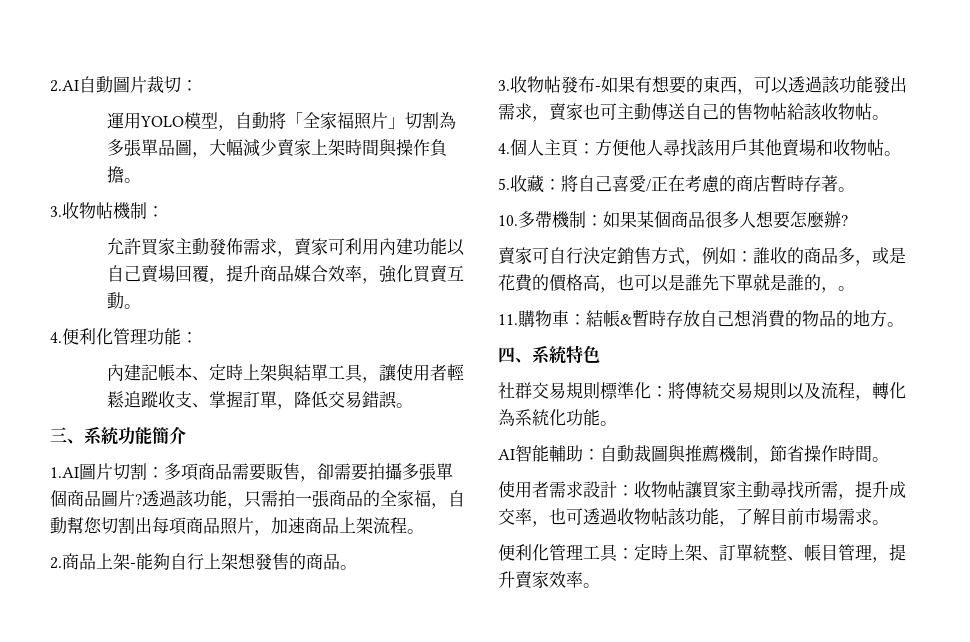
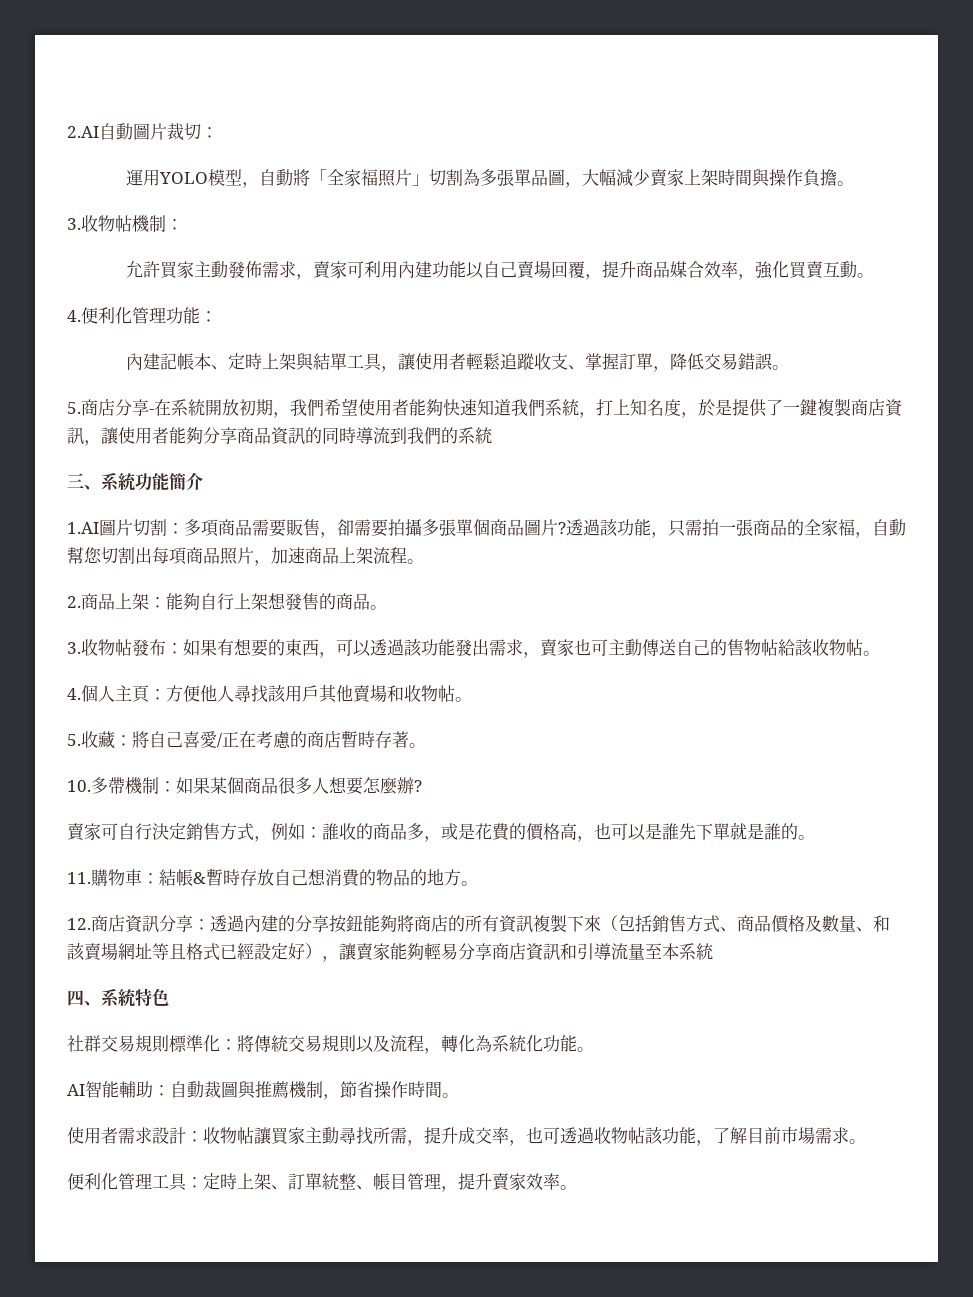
+ 5.商店分享-在系統開放初期，我們希望使用者能夠快速知道我們系統，打上知名度，於是提供了一鍵複製商店資訊，讓使用者能夠分享商品資訊的同時導流到我們的系統
- 2.商品上架-能夠自行上架想發售的商品。
+ 2.商品上架：能夠自行上架想發售的商品。
- 3.收物帖發布-如果有想要的東西，可以透過該功能發出需求，賣家也可主動傳送自己的售物帖給該收物帖。
+ 3.收物帖發布：如果有想要的東西，可以透過該功能發出需求，賣家也可主動傳送自己的售物帖給該收物帖。
- 賣家可自行決定銷售方式，例如：誰收的商品多，或是花費的價格高，也可以是誰先下單就是誰的，。
+ 賣家可自行決定銷售方式，例如：誰收的商品多，或是花費的價格高，也可以是誰先下單就是誰的。
+ 12.商店資訊分享：透過內建的分享按鈕能夠將商店的所有資訊複製下來（包括銷售方式、商品價格及數量、和該賣場網址等且格式已經設定好），讓賣家能夠輕易分享商店資訊和引導流量至本系統

